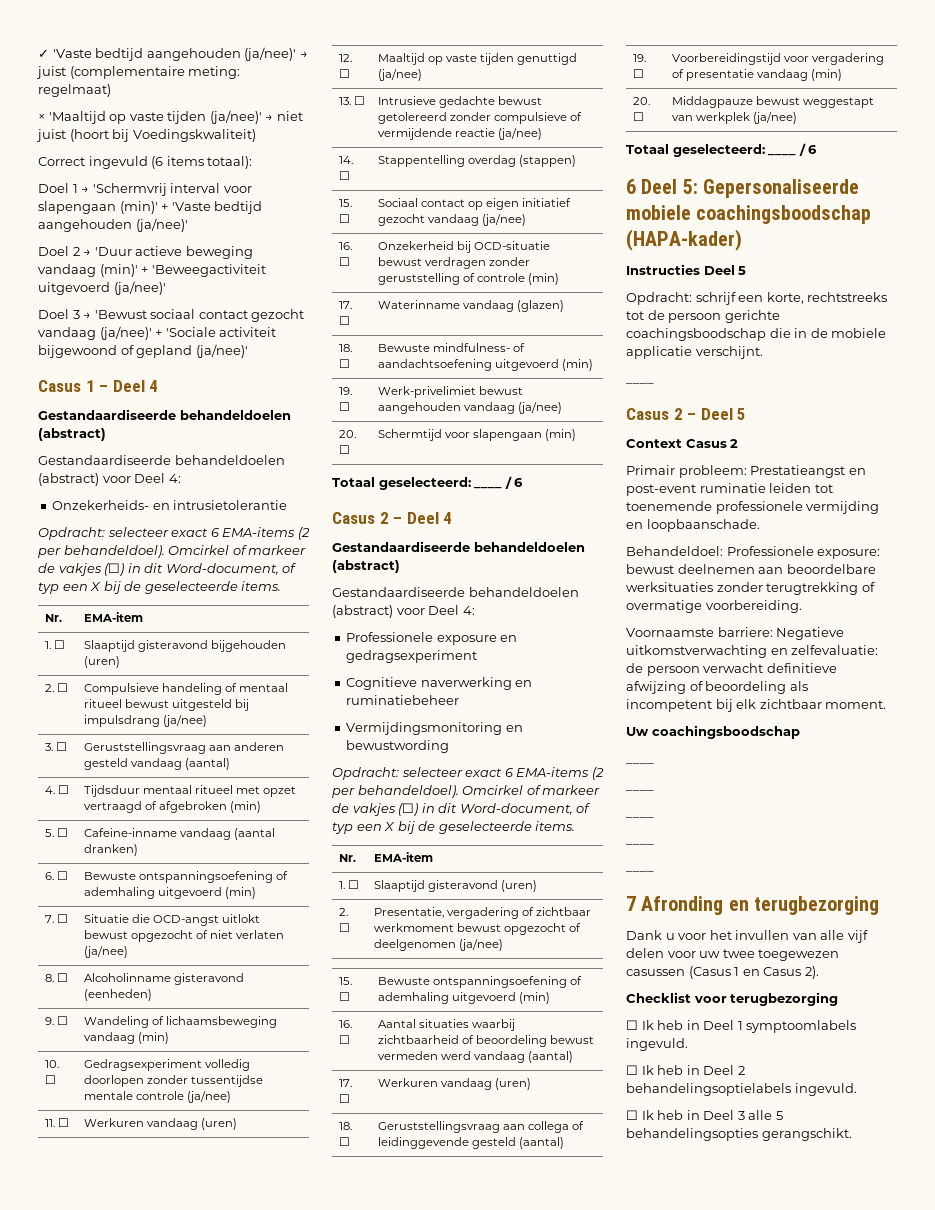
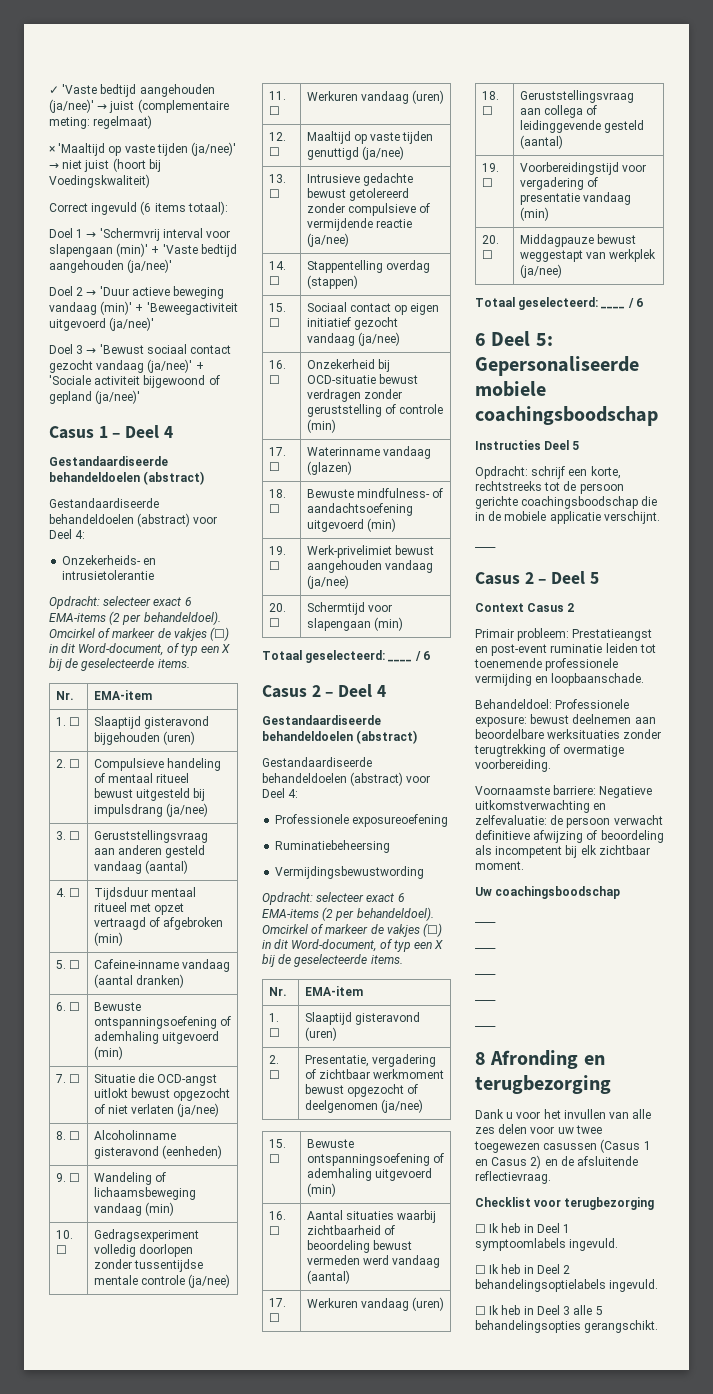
- Professionele exposure en gedragsexperiment
- Cognitieve naverwerking en ruminatiebeheer
- Vermijdingsmonitoring en bewustwording
+ Professionele exposureoefening
+ Ruminatiebeheersing
+ Vermijdingsbewustwording
- 6 Deel 5: Gepersonaliseerde mobiele coachingsboodschap (HAPA-kader)
+ 6 Deel 5: Gepersonaliseerde mobiele coachingsboodschap
- 7 Afronding en terugbezorging
+ 8 Afronding en terugbezorging
- Dank u voor het invullen van alle vijf delen voor uw twee toegewezen casussen (Casus 1 en Casus 2).
+ Dank u voor het invullen van alle zes delen voor uw twee toegewezen casussen (Casus 1 en Casus 2) en de afsluitende reflectievraag.

